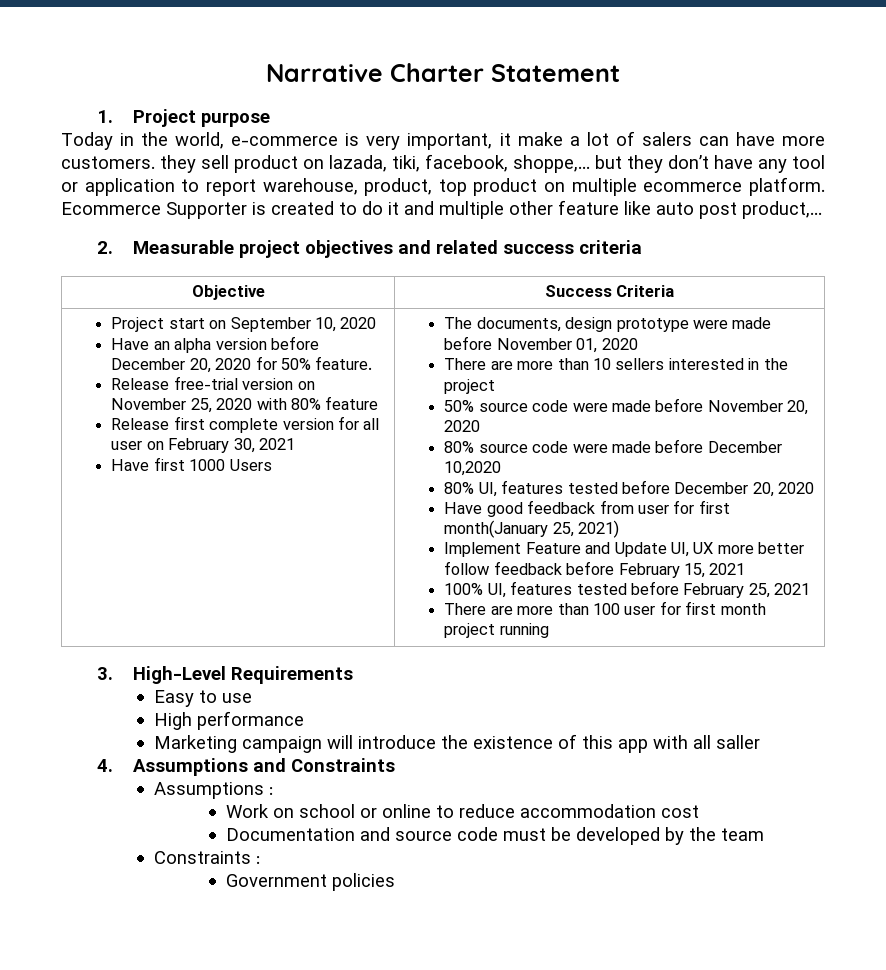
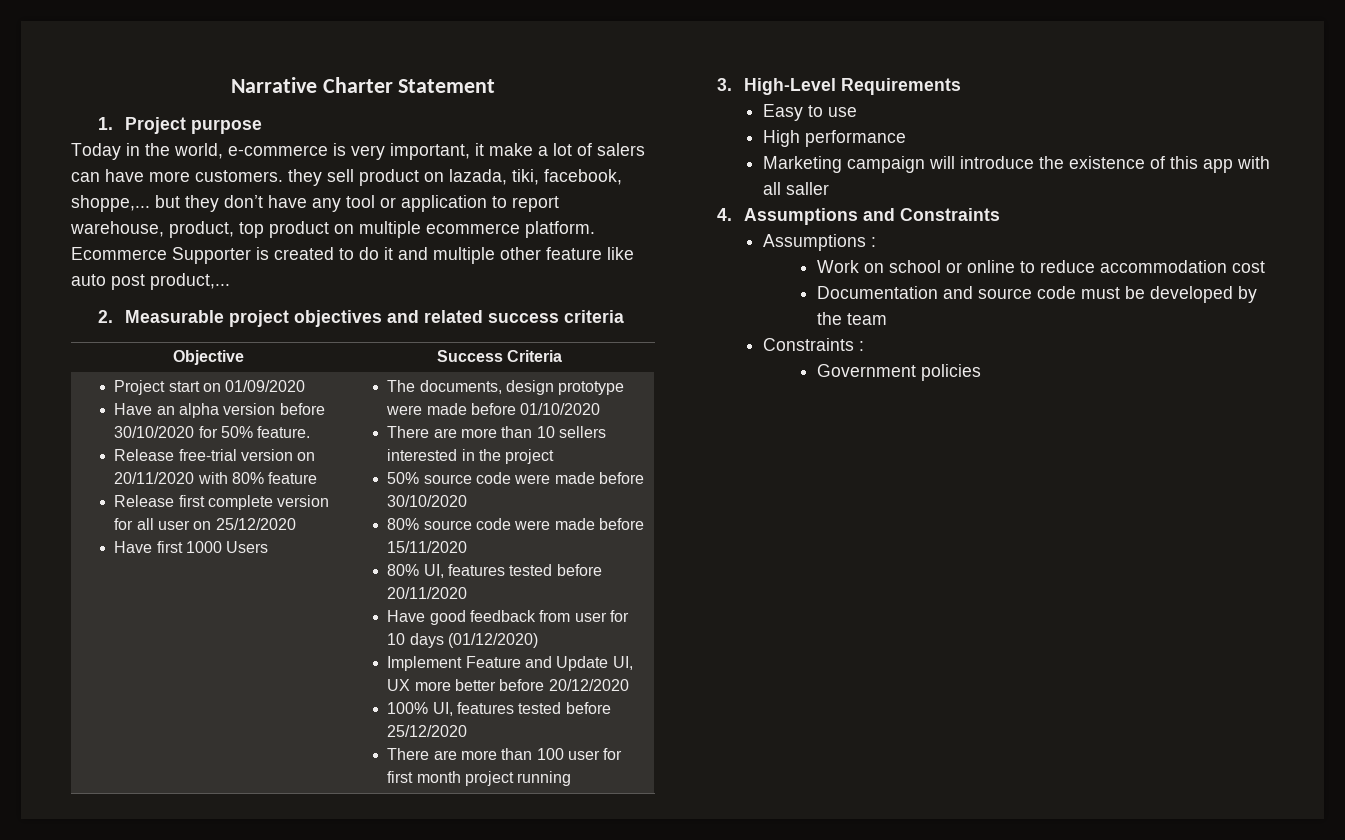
- Project start on September 10, 2020
+ Project start on 01/09/2020
- Have an alpha version before December 20, 2020 for 50% feature.
+ Have an alpha version before 30/10/2020 for 50% feature.
- Release free-trial version on November 25, 2020 with 80% feature
+ Release free-trial version on 20/11/2020 with 80% feature
- Release first complete version for all user on February 30, 2021
+ Release first complete version for all user on 25/12/2020
- The documents, design prototype were made before November 01, 2020
+ The documents, design prototype were made before 01/10/2020
- 50% source code were made before November 20, 2020
+ 50% source code were made before 30/10/2020
- 80% source code were made before December 10,2020
+ 80% source code were made before 15/11/2020
- 80% UI, features tested before December 20, 2020
+ 80% UI, features tested before 20/11/2020
- Have good feedback from user for first month(January 25, 2021)
+ Have good feedback from user for 10 days (01/12/2020)
- Implement Feature and Update UI, UX more better follow feedback before February 15, 2021
+ Implement Feature and Update UI, UX more better before 20/12/2020
- 100% UI, features tested before February 25, 2021
+ 100% UI, features tested before 25/12/2020

